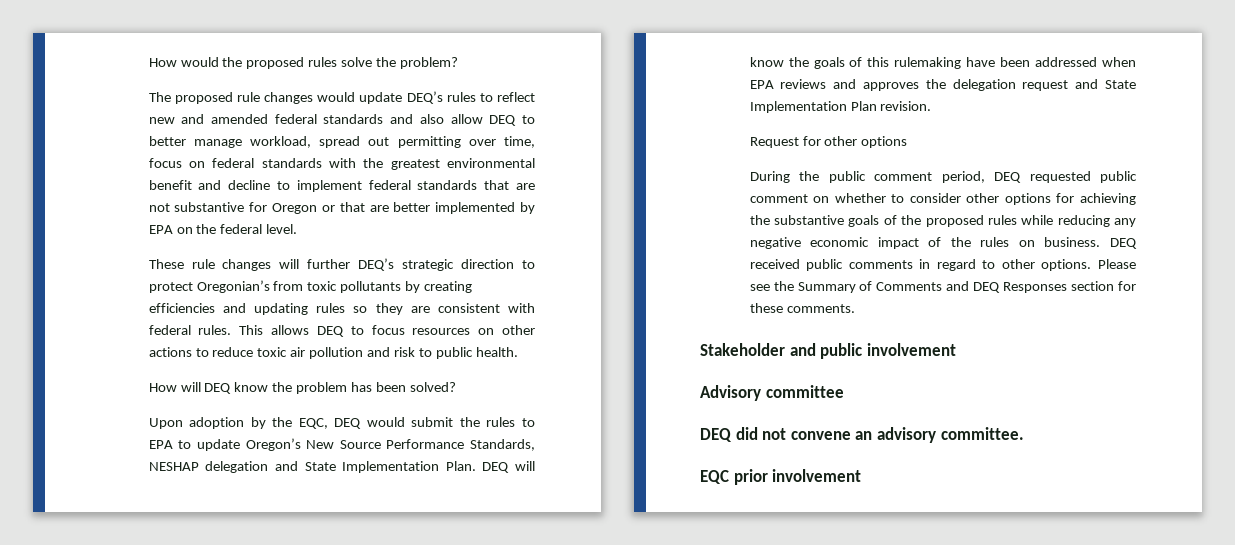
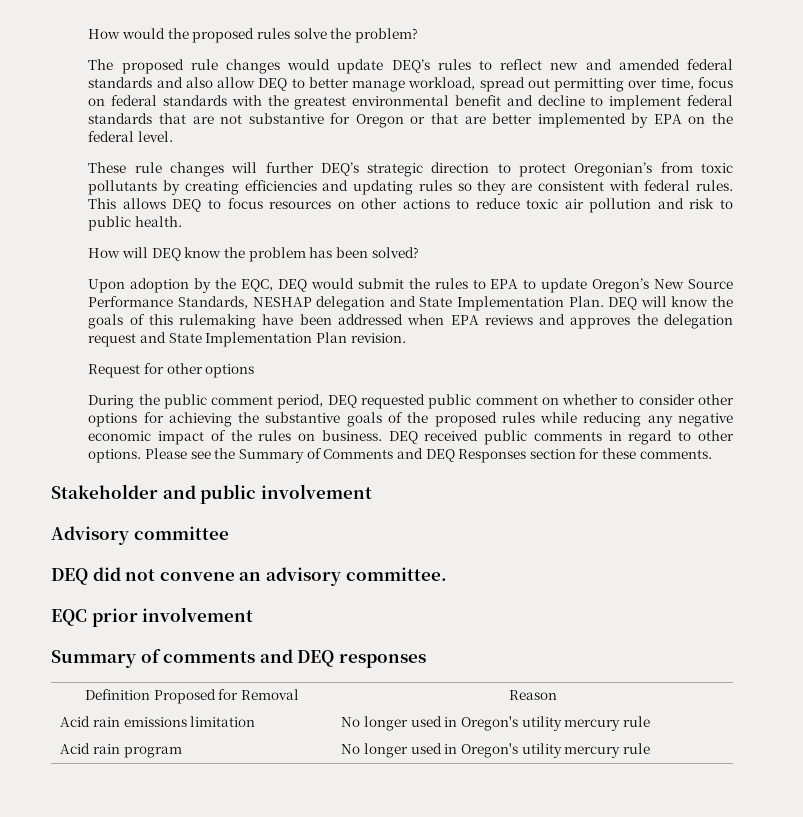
+ Summary of comments and DEQ responses
+ Definition Proposed for Removal | Reason
+ Acid rain emissions limitation | No longer used in Oregon's utility mercury rule
+ Acid rain program | No longer used in Oregon's utility mercury rule

